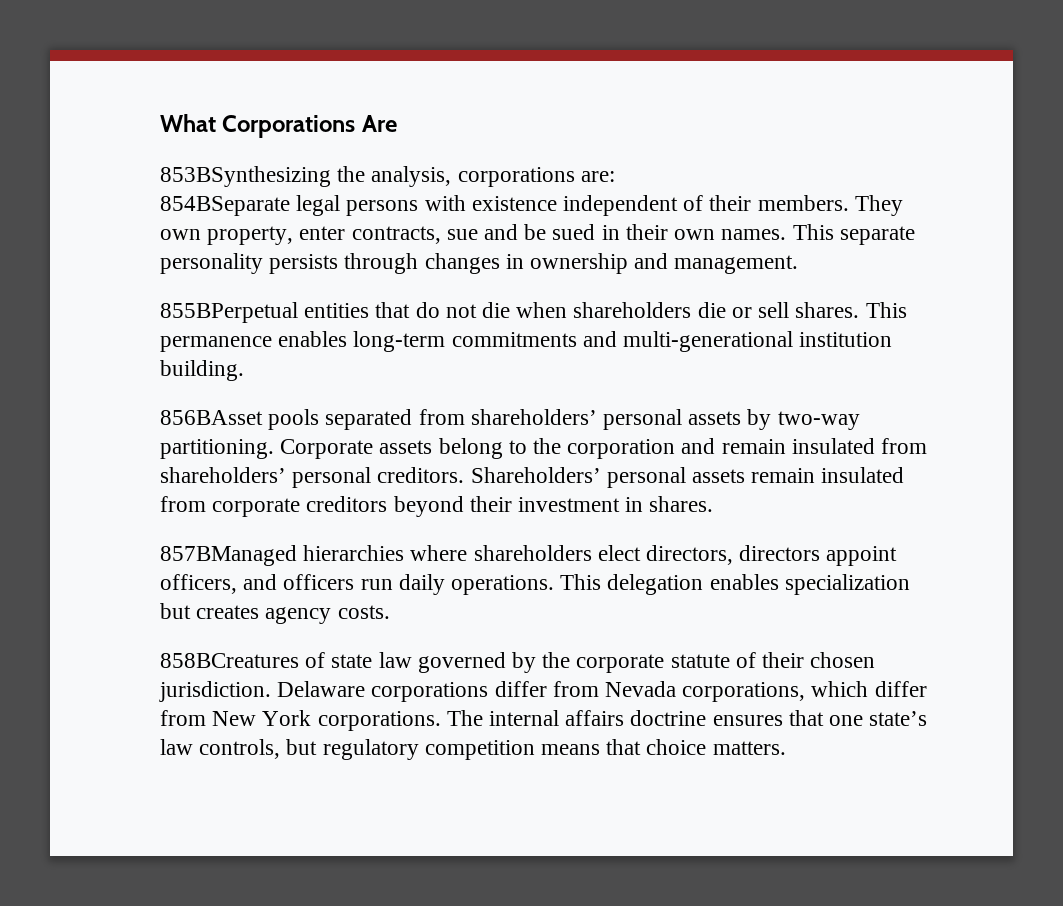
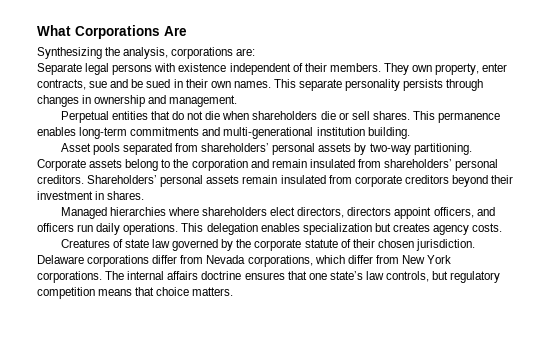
- 853BSynthesizing the analysis, corporations are:
+ Synthesizing the analysis, corporations are:
- 854BSeparate legal persons with existence independent of their members.
+ Separate legal persons with existence independent of their members.
- 855BPerpetual entities that do not die when shareholders die or sell shares.
+ Perpetual entities that do not die when shareholders die or sell shares.
- 856BAsset pools separated from shareholders’ personal assets by two-way partitioning.
+ Asset pools separated from shareholders’ personal assets by two-way partitioning.
- 857BManaged hierarchies where shareholders elect directors, directors appoint officers, and officers run daily operations.
+ Managed hierarchies where shareholders elect directors, directors appoint officers, and officers run daily operations.
- 858BCreatures of state law governed by the corporate statute of their chosen jurisdiction.
+ Creatures of state law governed by the corporate statute of their chosen jurisdiction.

